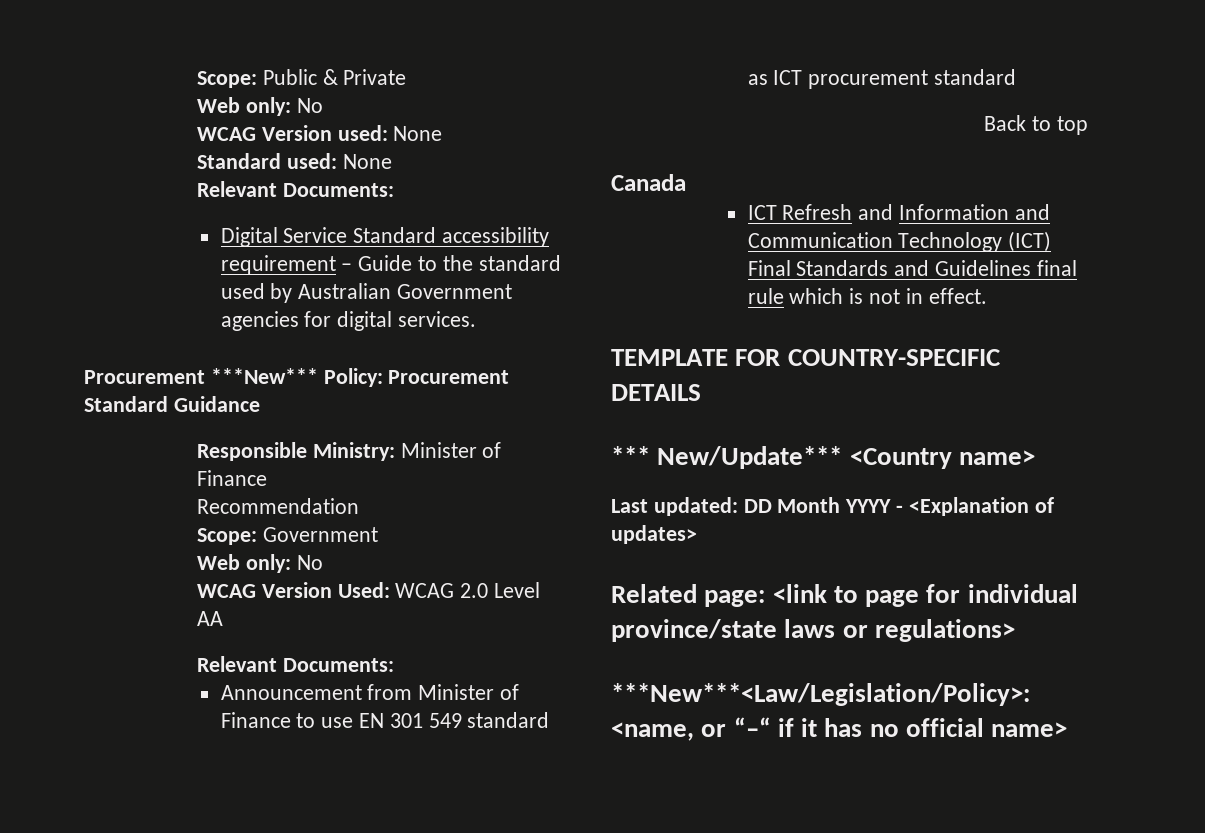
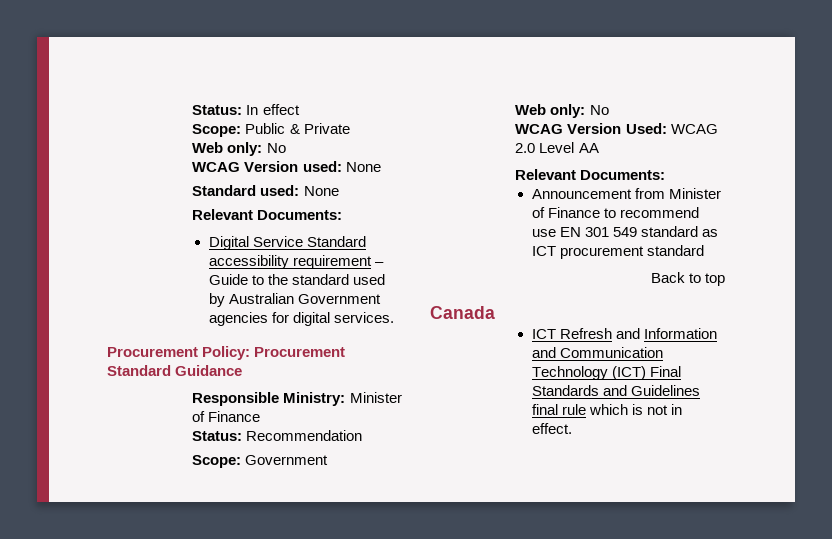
+ Status: In effect
- Procurement ***New*** Policy: Procurement Standard Guidance
+ Procurement Policy: Procurement Standard Guidance
- Recommendation
+ Status: Recommendation
- Announcement from Minister of Finance to use EN 301 549 standard as ICT procurement standard
+ Announcement from Minister of Finance to recommend use EN 301 549 standard as ICT procurement standard
- TEMPLATE FOR COUNTRY-SPECIFIC DETAILS
- *** New/Update*** <Country name>
- Last updated: DD Month YYYY - <Explanation of updates>
- Related page: <link to page for individual province/state laws or regulations>
- ***New***<Law/Legislation/Policy>: <name, or “–“ if it has no official name>

